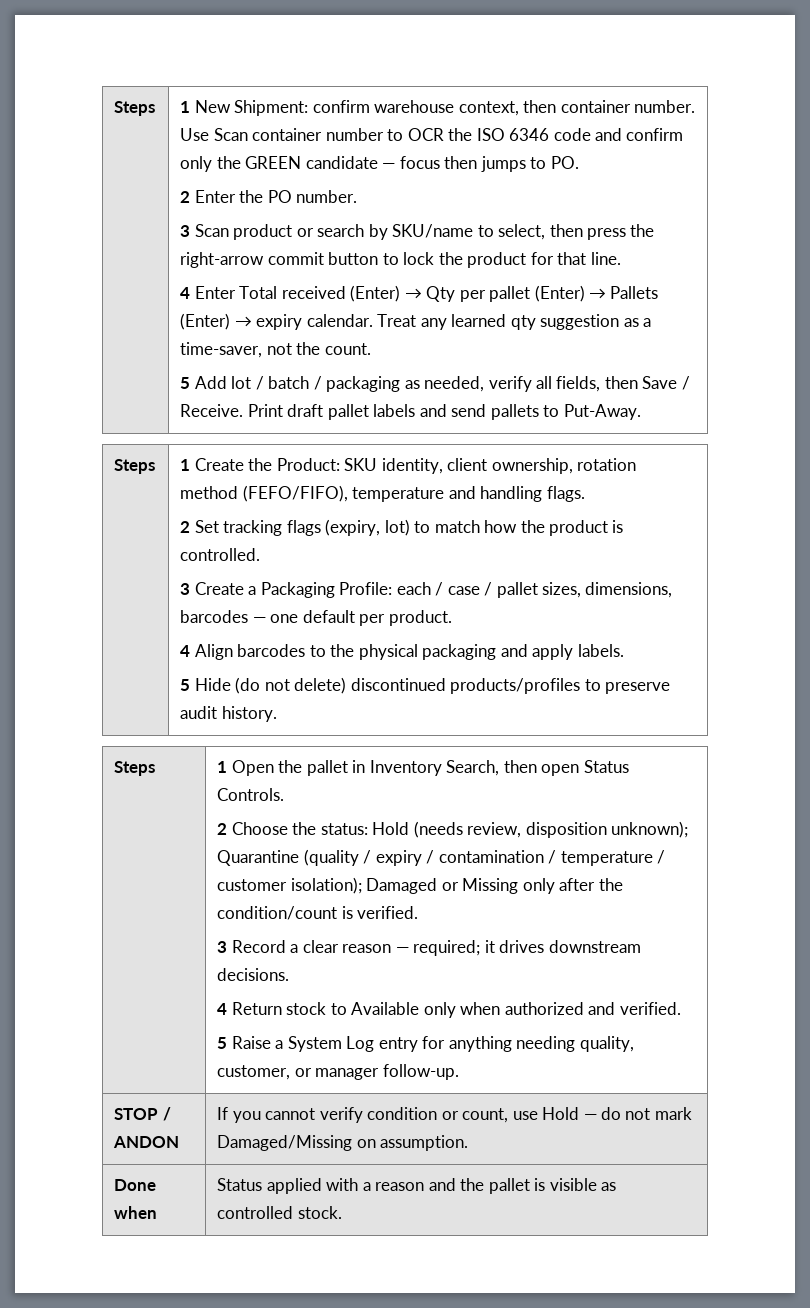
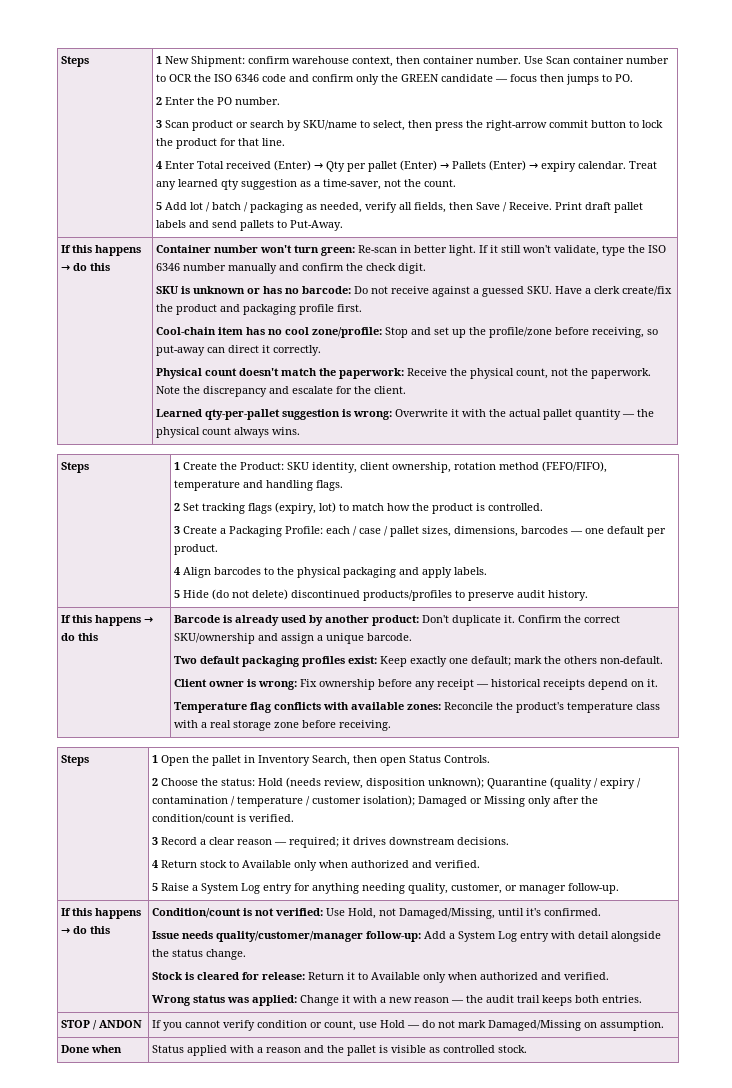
+ If this happens → do this | Container number won't turn green: Re-scan in better light. If it still won't validate, type the ISO 6346 number manually and confirm the check digit.
+ SKU is unknown or has no barcode: Do not receive against a guessed SKU. Have a clerk create/fix the product and packaging profile first.
+ Cool-chain item has no cool zone/profile: Stop and set up the profile/zone before receiving, so put-away can direct it correctly.
+ Physical count doesn't match the paperwork: Receive the physical count, not the paperwork. Note the discrepancy and escalate for the client.
+ Learned qty-per-pallet suggestion is wrong: Overwrite it with the actual pallet quantity — the physical count always wins.
+ If this happens → do this | Barcode is already used by another product: Don't duplicate it. Confirm the correct SKU/ownership and assign a unique barcode.
+ Two default packaging profiles exist: Keep exactly one default; mark the others non-default.
+ Client owner is wrong: Fix ownership before any receipt — historical receipts depend on it.
+ Temperature flag conflicts with available zones: Reconcile the product's temperature class with a real storage zone before receiving.
+ If this happens → do this | Condition/count is not verified: Use Hold, not Damaged/Missing, until it's confirmed.
+ Issue needs quality/customer/manager follow-up: Add a System Log entry with detail alongside the status change.
+ Stock is cleared for release: Return it to Available only when authorized and verified.
+ Wrong status was applied: Change it with a new reason — the audit trail keeps both entries.

